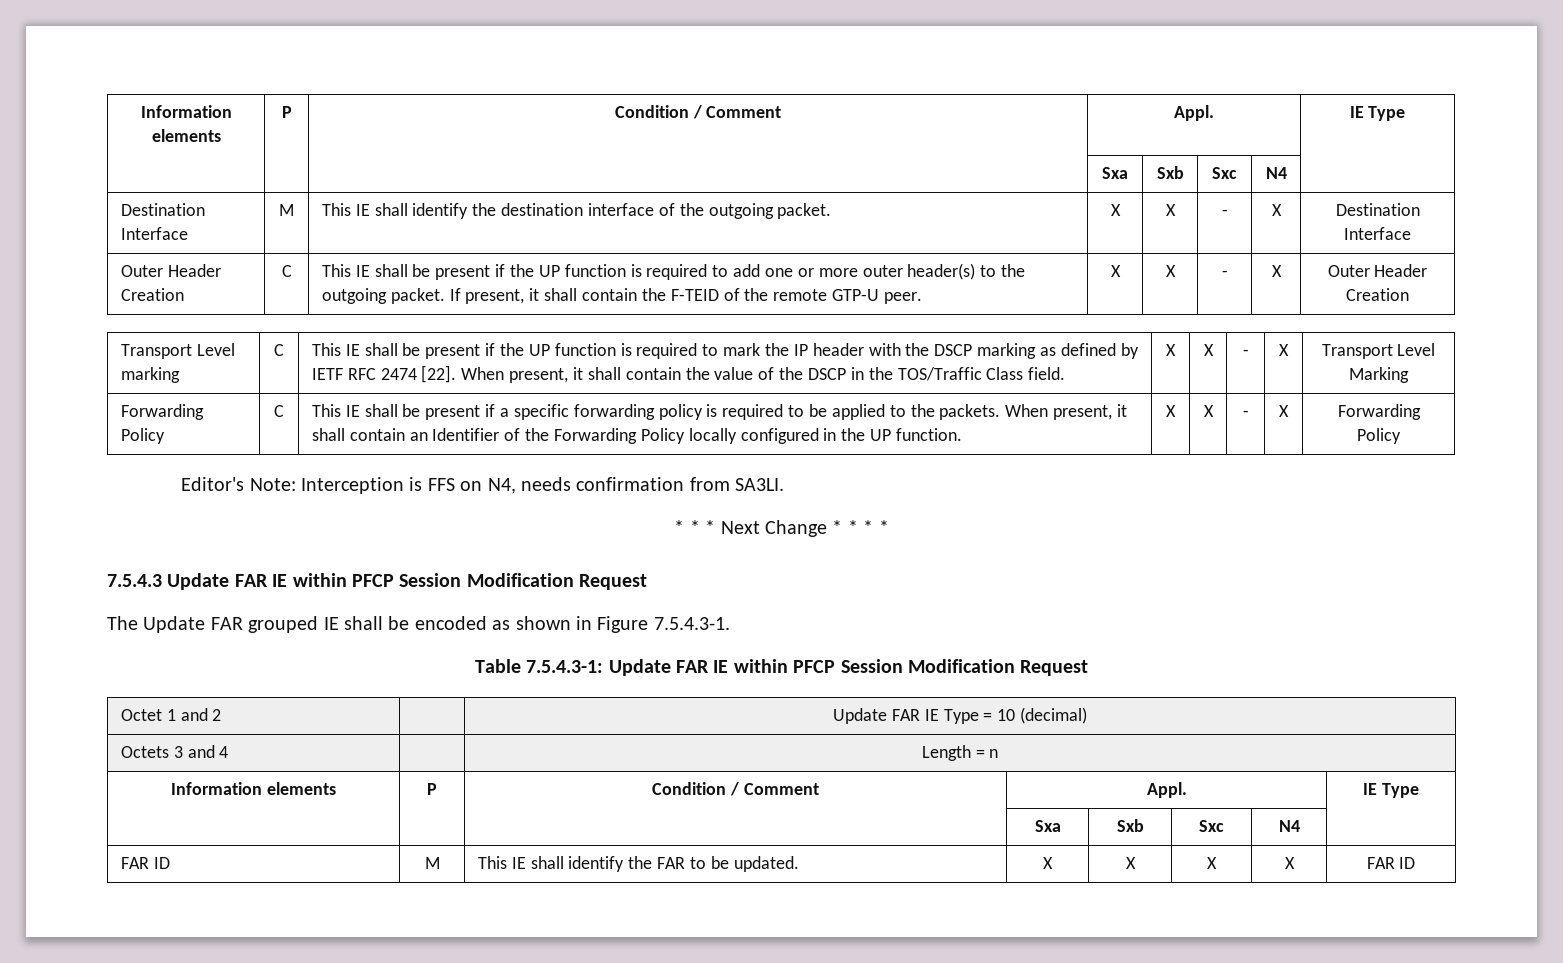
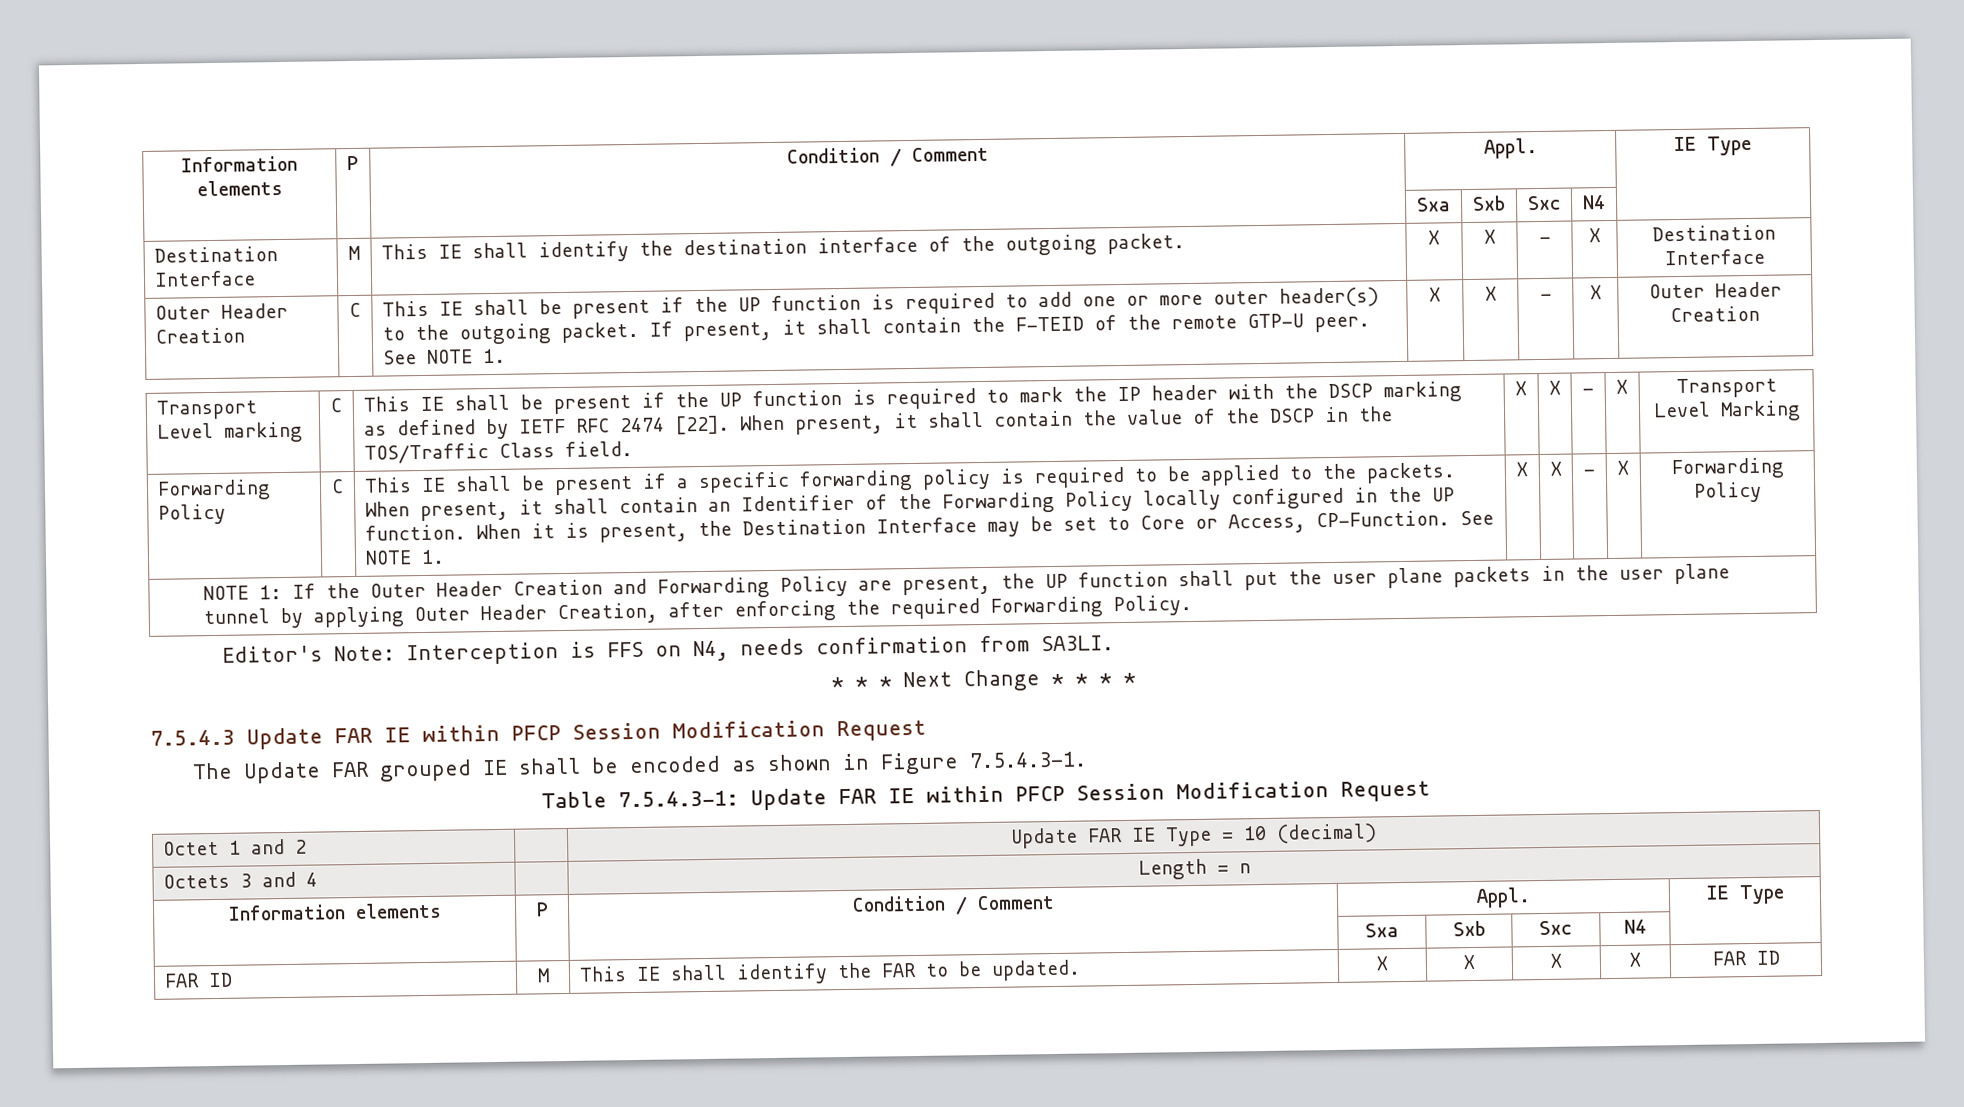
- If present, it shall contain the F-TEID of the remote GTP-U peer.
+ If present, it shall contain the F-TEID of the remote GTP-U peer. See NOTE 1.
+ When it is present, the Destination Interface may be set to Core or Access, CP-Function. See NOTE 1.
+ NOTE 1: If the Outer Header Creation and Forwarding Policy are present, the UP function shall put the user plane packets in the user plane tunnel by applying Outer Header Creation, after enforcing the required Forwarding Policy.

